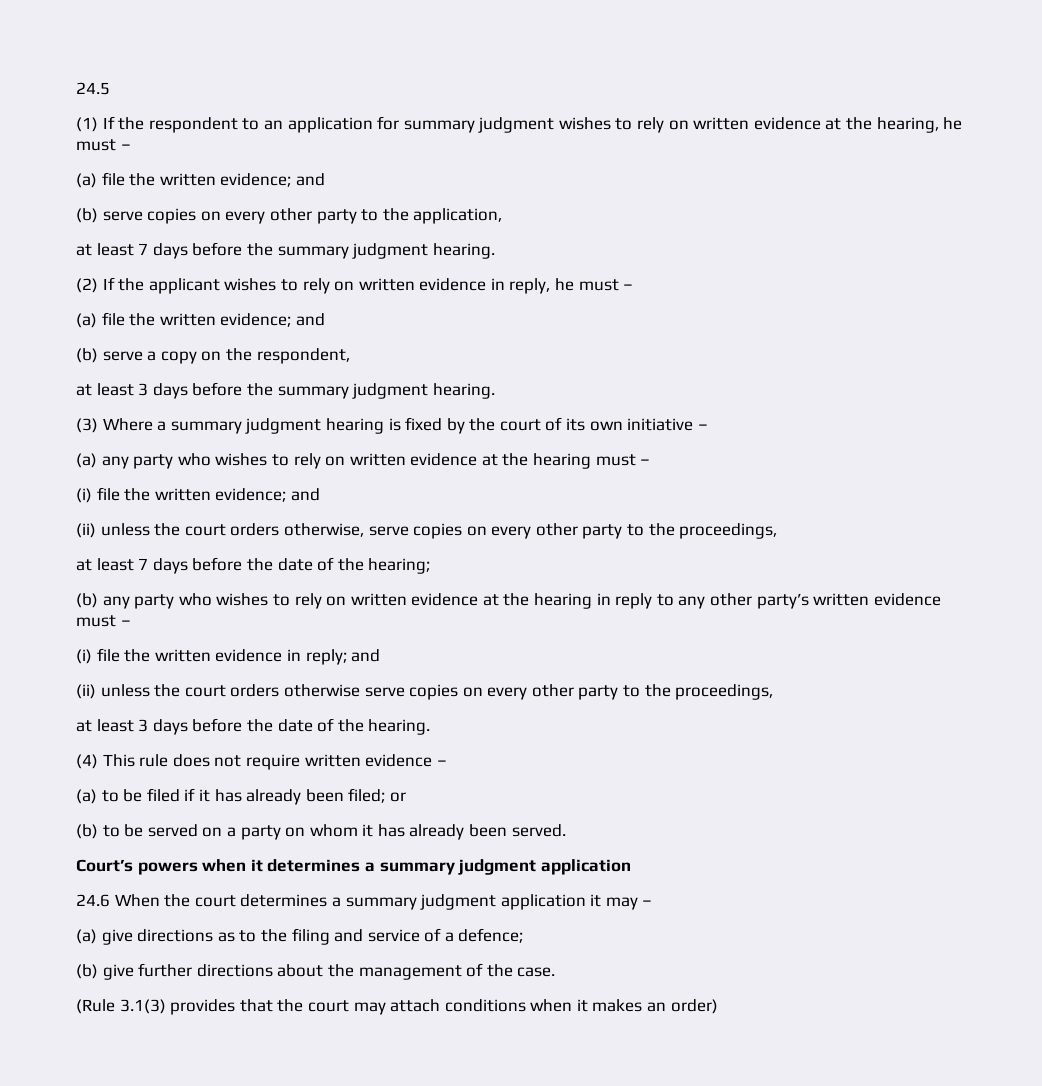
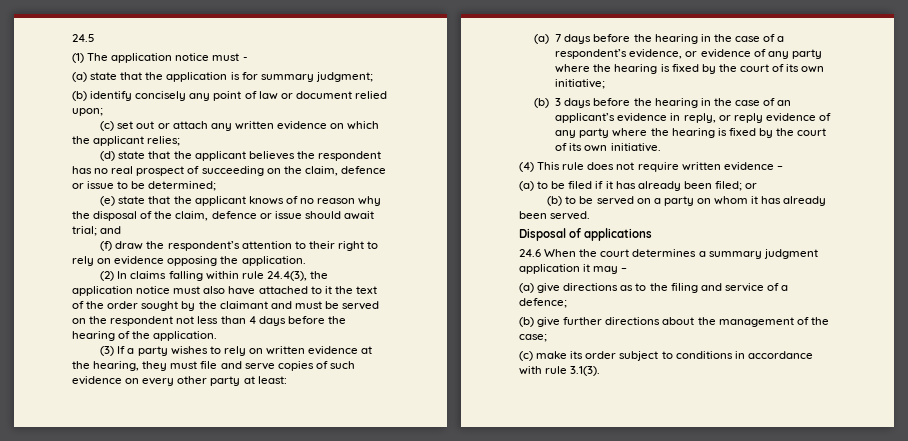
- (1) If the respondent to an application for summary judgment wishes to rely on written evidence at the hearing, he must –
- (a) file the written evidence; and
- (b) serve copies on every other party to the application,
- at least 7 days before the summary judgment hearing.
- (2) If the applicant wishes to rely on written evidence in reply, he must –
- (a) file the written evidence; and
- (b) serve a copy on the respondent,
- at least 3 days before the summary judgment hearing.
- (3) Where a summary judgment hearing is fixed by the court of its own initiative –
- (a) any party who wishes to rely on written evidence at the hearing must –
- (i) file the written evidence; and
- (ii) unless the court orders otherwise, serve copies on every other party to the proceedings,
- at least 7 days before the date of the hearing;
- (b) any party who wishes to rely on written evidence at the hearing in reply to any other party’s written evidence must –
- (i) file the written evidence in reply; and
- (ii) unless the court orders otherwise serve copies on every other party to the proceedings,
- at least 3 days before the date of the hearing.
+ (1) The application notice must -
+ (a) state that the application is for summary judgment;
+ (b) identify concisely any point of law or document relied upon;
+ (c) set out or attach any written evidence on which the applicant relies;
+ (d) state that the applicant believes the respondent has no real prospect of succeeding on the claim, defence or issue to be determined;
+ (e) state that the applicant knows of no reason why the disposal of the claim, defence or issue should await trial; and
+ (f) draw the respondent’s attention to their right to rely on evidence opposing the application.
+ (2) In claims falling within rule 24.4(3), the application notice must also have attached to it the text of the order sought by the claimant and must be served on the respondent not less than 4 days before the hearing of the application.
+ (3) If a party wishes to rely on written evidence at the hearing, they must file and serve copies of such evidence on every other party at least:
+ (a) 7 days before the hearing in the case of a respondent’s evidence, or evidence of any party where the hearing is fixed by the court of its own initiative;
+ (b) 3 days before the hearing in the case of an applicant’s evidence in reply, or reply evidence of any party where the hearing is fixed by the court of its own initiative.
- Court’s powers when it determines a summary judgment application
+ Disposal of applications
- (b) give further directions about the management of the case.
- (Rule 3.1(3) provides that the court may attach conditions when it makes an order)
+ (b) give further directions about the management of the case;
+ (c) make its order subject to conditions in accordance with rule 3.1(3).

